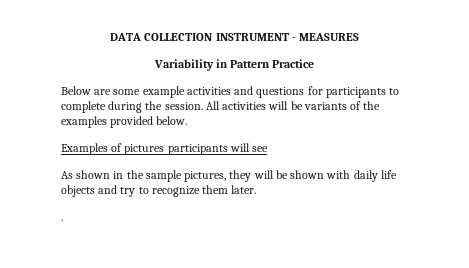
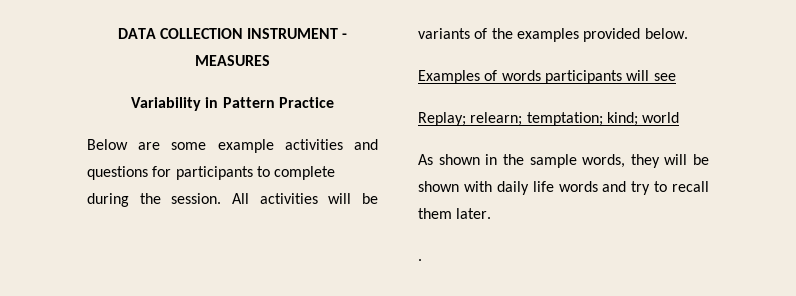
- Examples of pictures participants will see
+ Examples of words participants will see
+ Replay; relearn; temptation; kind; world
- As shown in the sample pictures, they will be shown with daily life objects and try to recognize them later.
+ As shown in the sample words, they will be shown with daily life words and try to recall them later.

